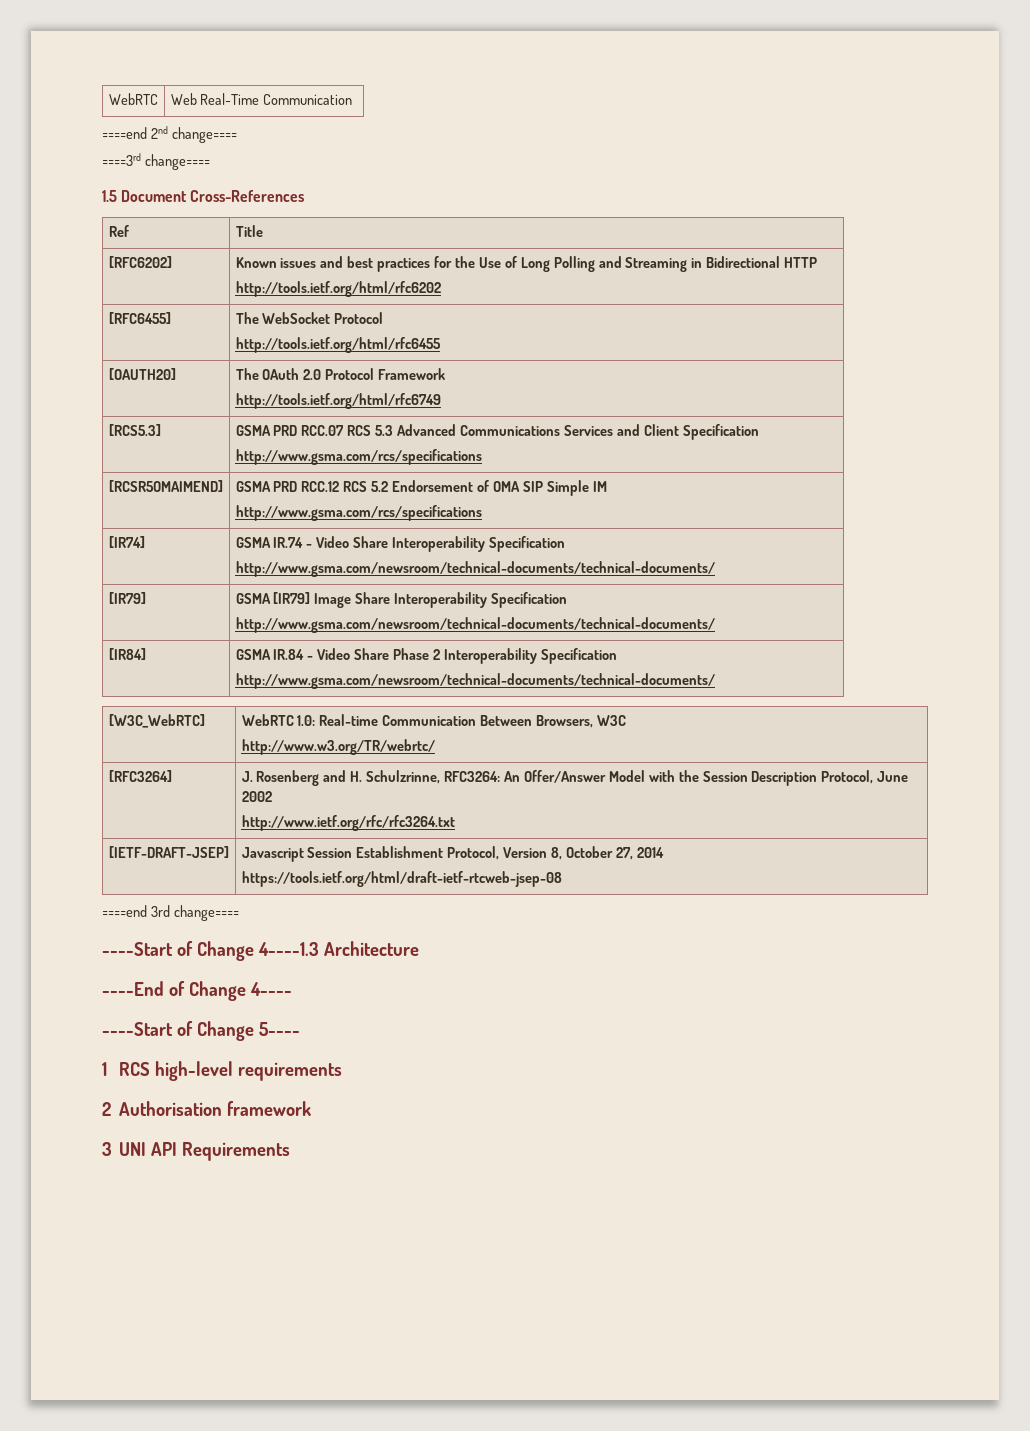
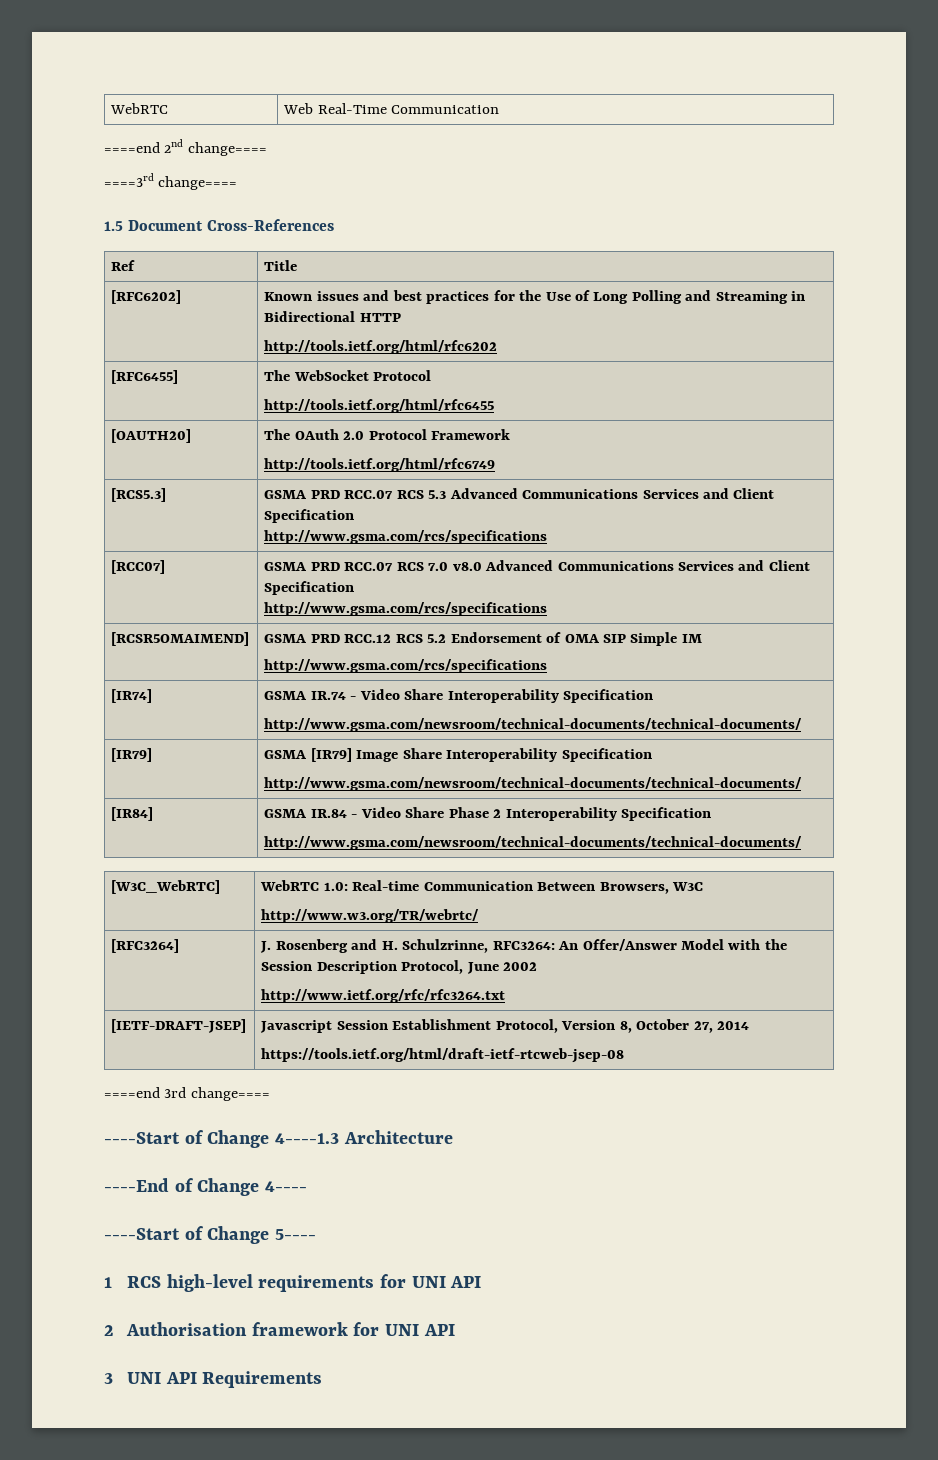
+ [RCC07] | GSMA PRD RCC.07 RCS 7.0 v8.0 Advanced Communications Services and Client Specification
+ http://www.gsma.com/rcs/specifications
- 1 RCS high-level requirements
+ 1 RCS high-level requirements for UNI API
- 2 Authorisation framework
+ 2 Authorisation framework for UNI API

